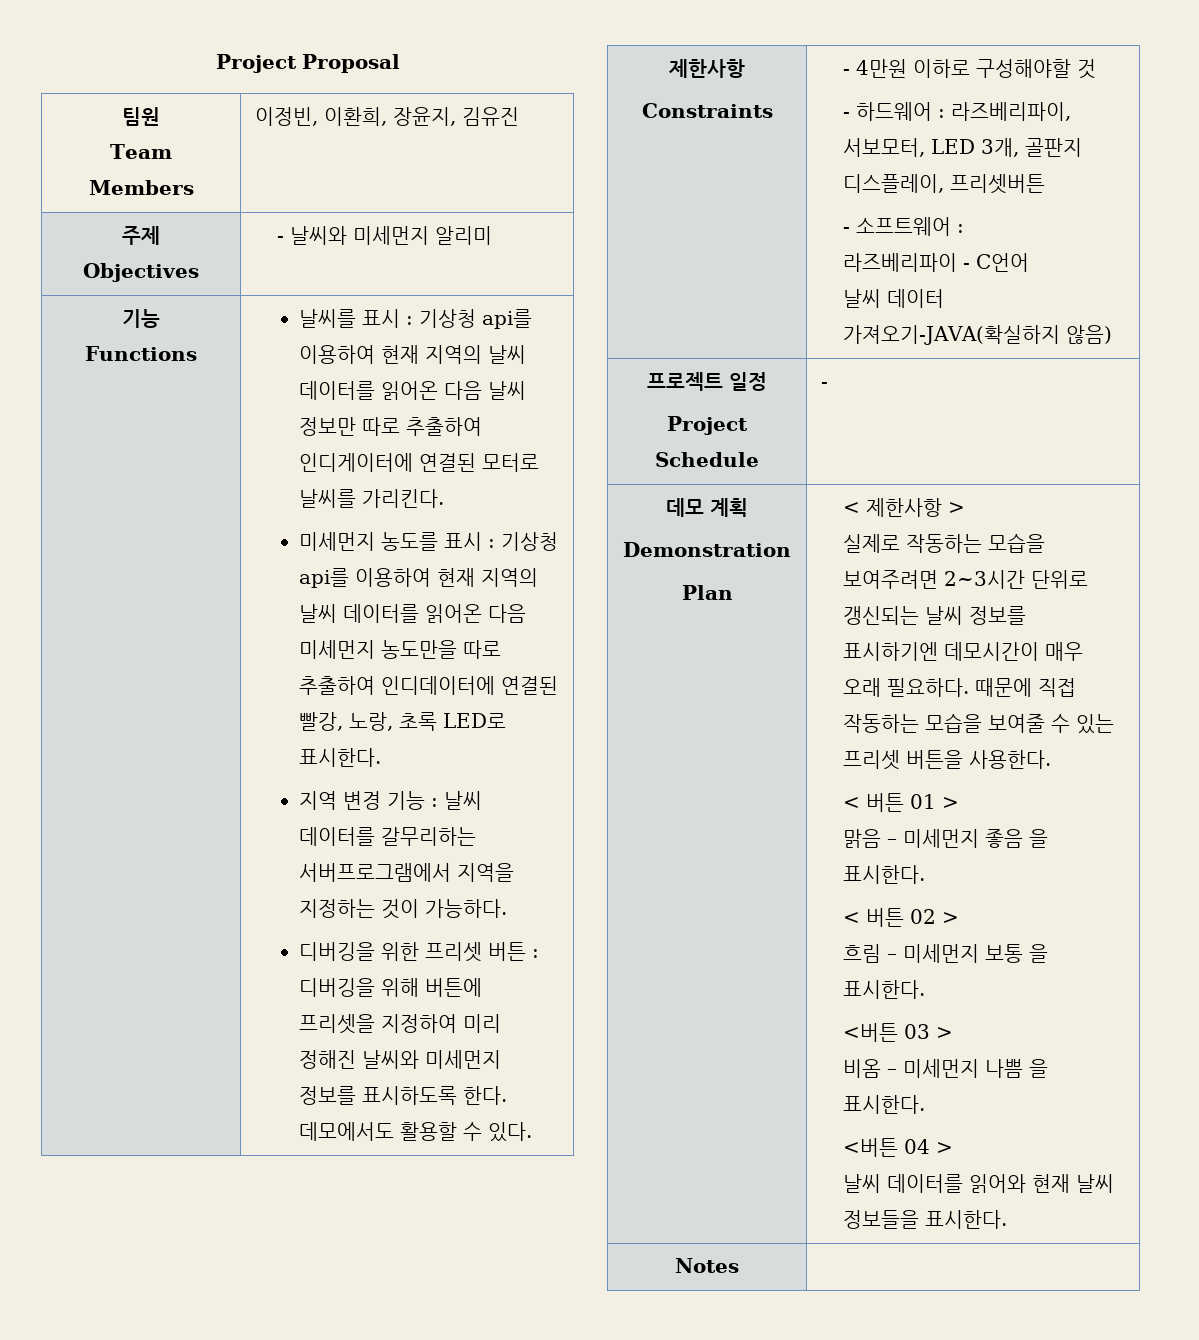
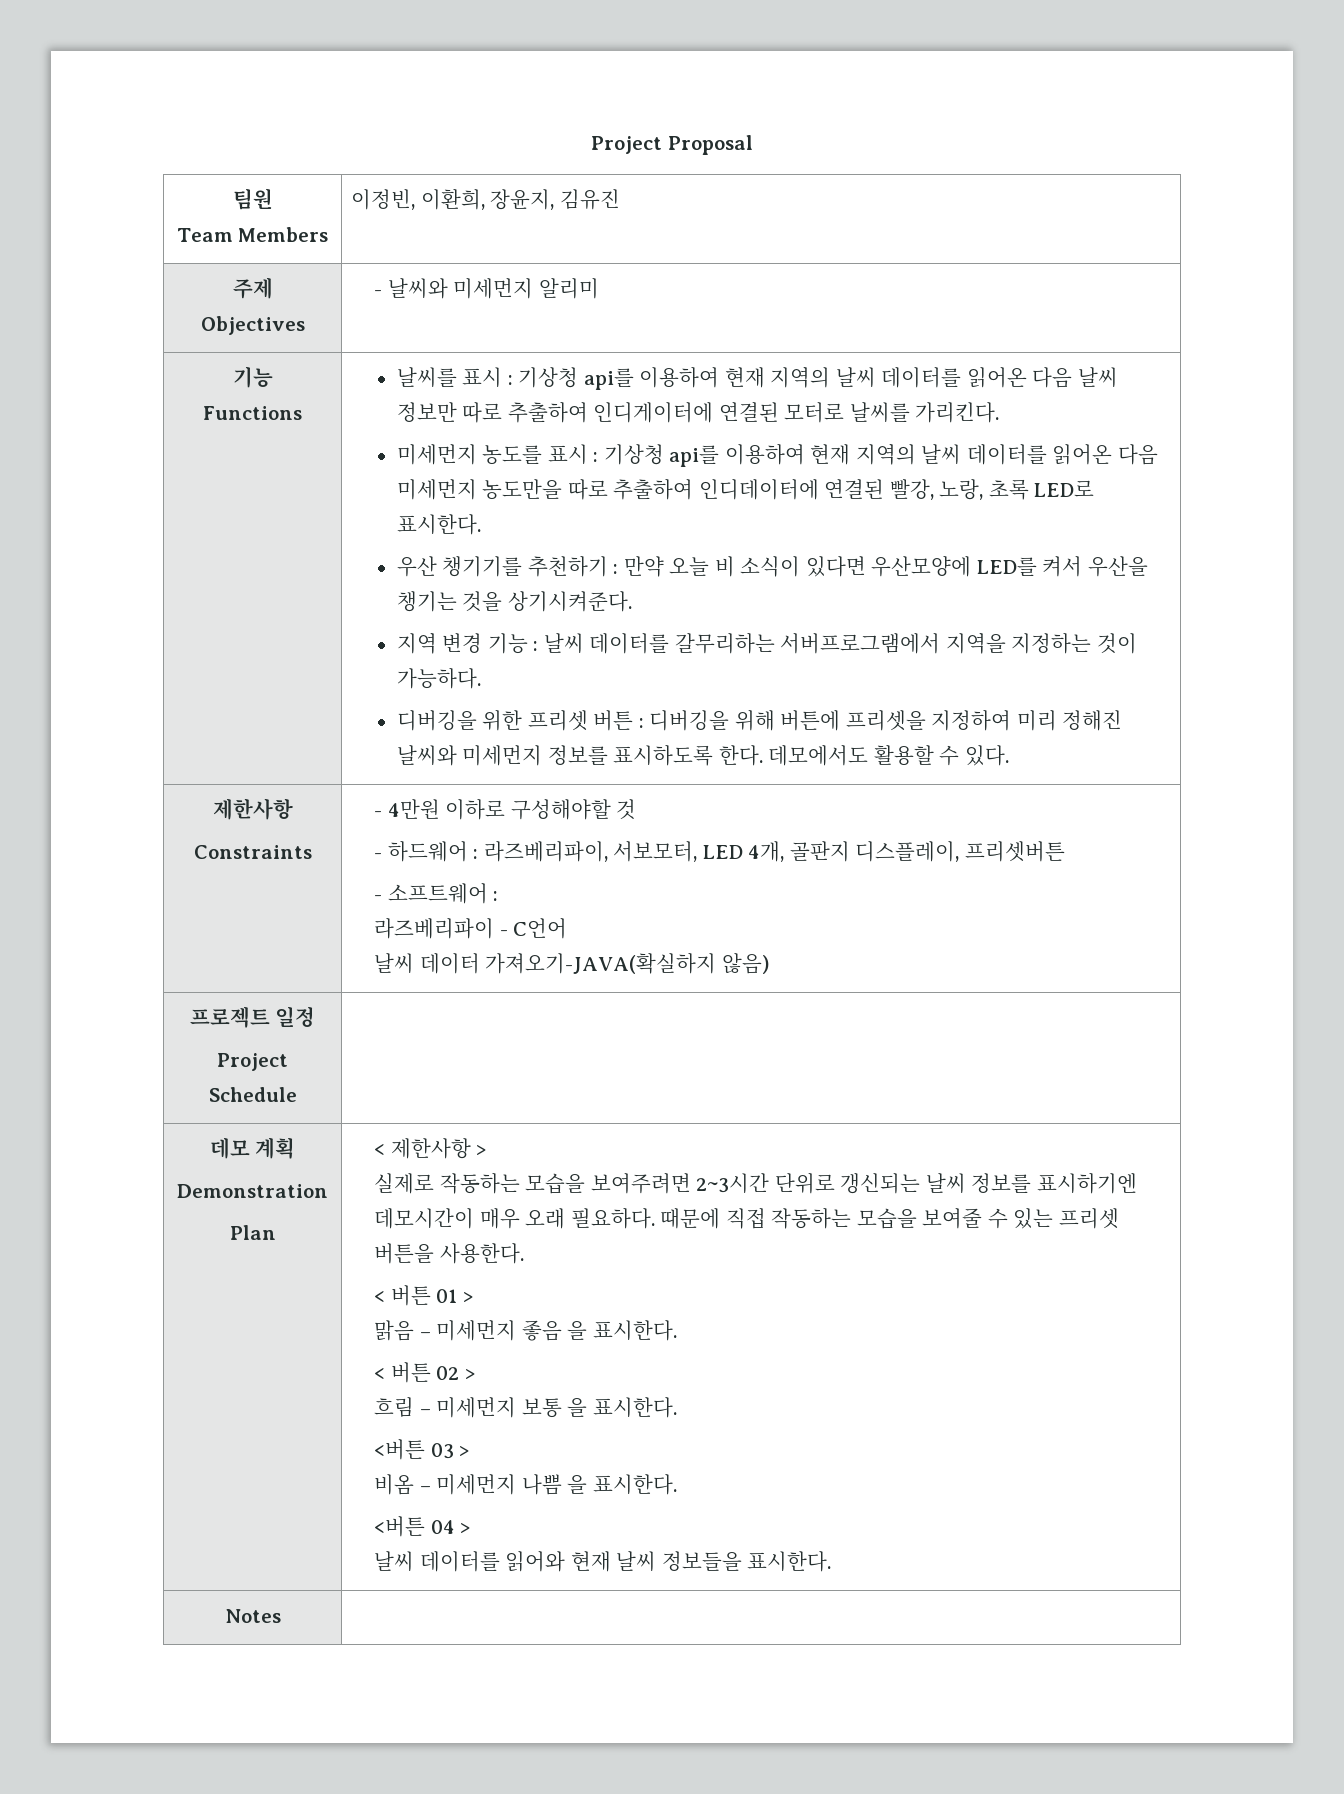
+ 우산 챙기기를 추천하기 : 만약 오늘 비 소식이 있다면 우산모양에 LED를 켜서 우산을 챙기는 것을 상기시켜준다.
  데모에서도 활용할 수 있다.
  제한사항
  Constraints | - 4만원 이하로 구성해야할 것
- - 하드웨어 : 라즈베리파이, 서보모터, LED 3개, 골판지 디스플레이, 프리셋버튼
+ - 하드웨어 : 라즈베리파이, 서보모터, LED 4개, 골판지 디스플레이, 프리셋버튼
  프로젝트 일정
- Project Schedule | -
+ Project Schedule |

